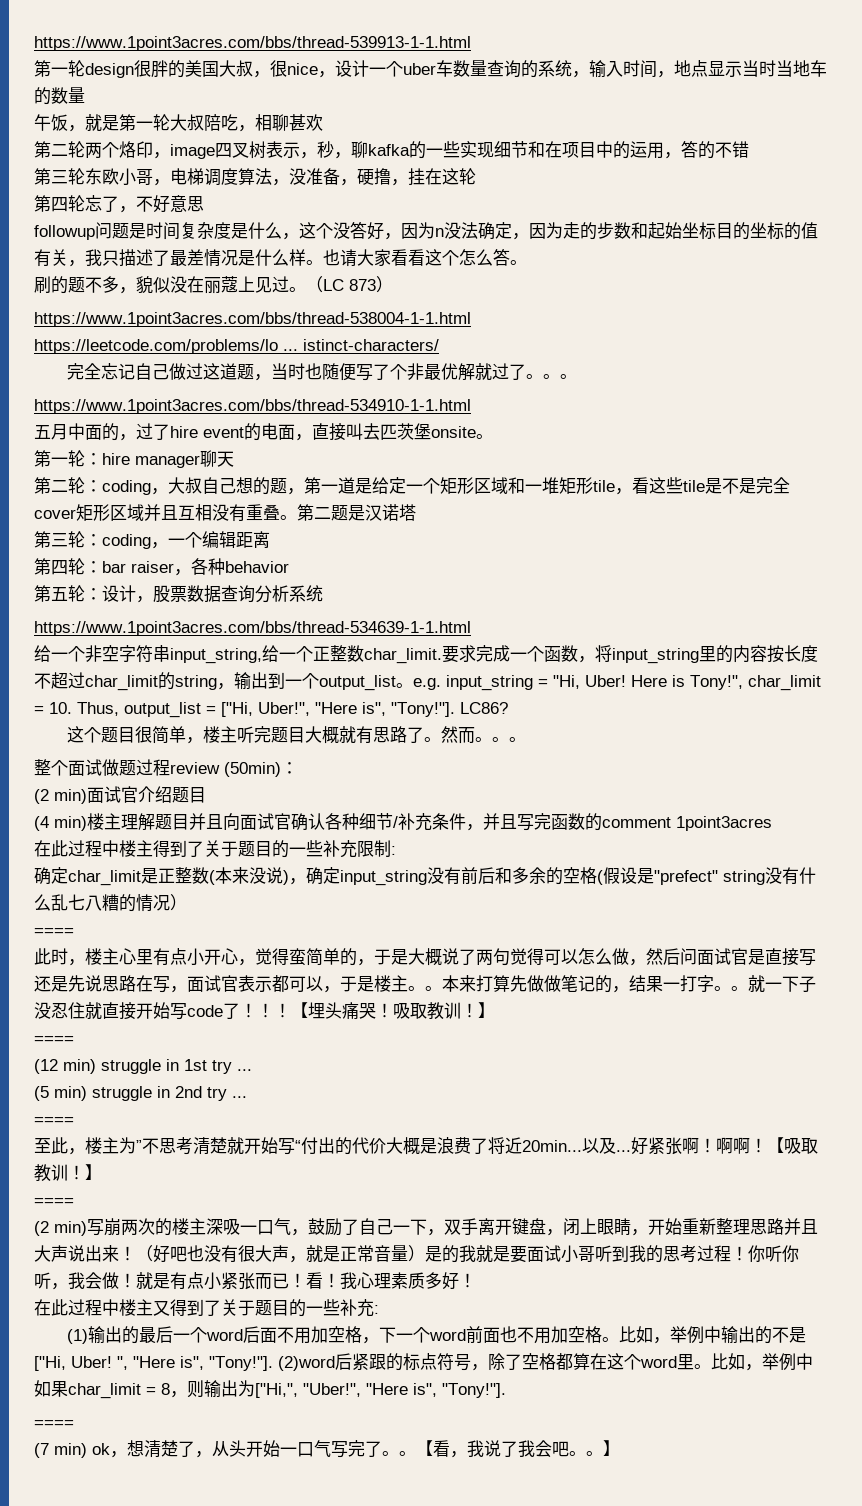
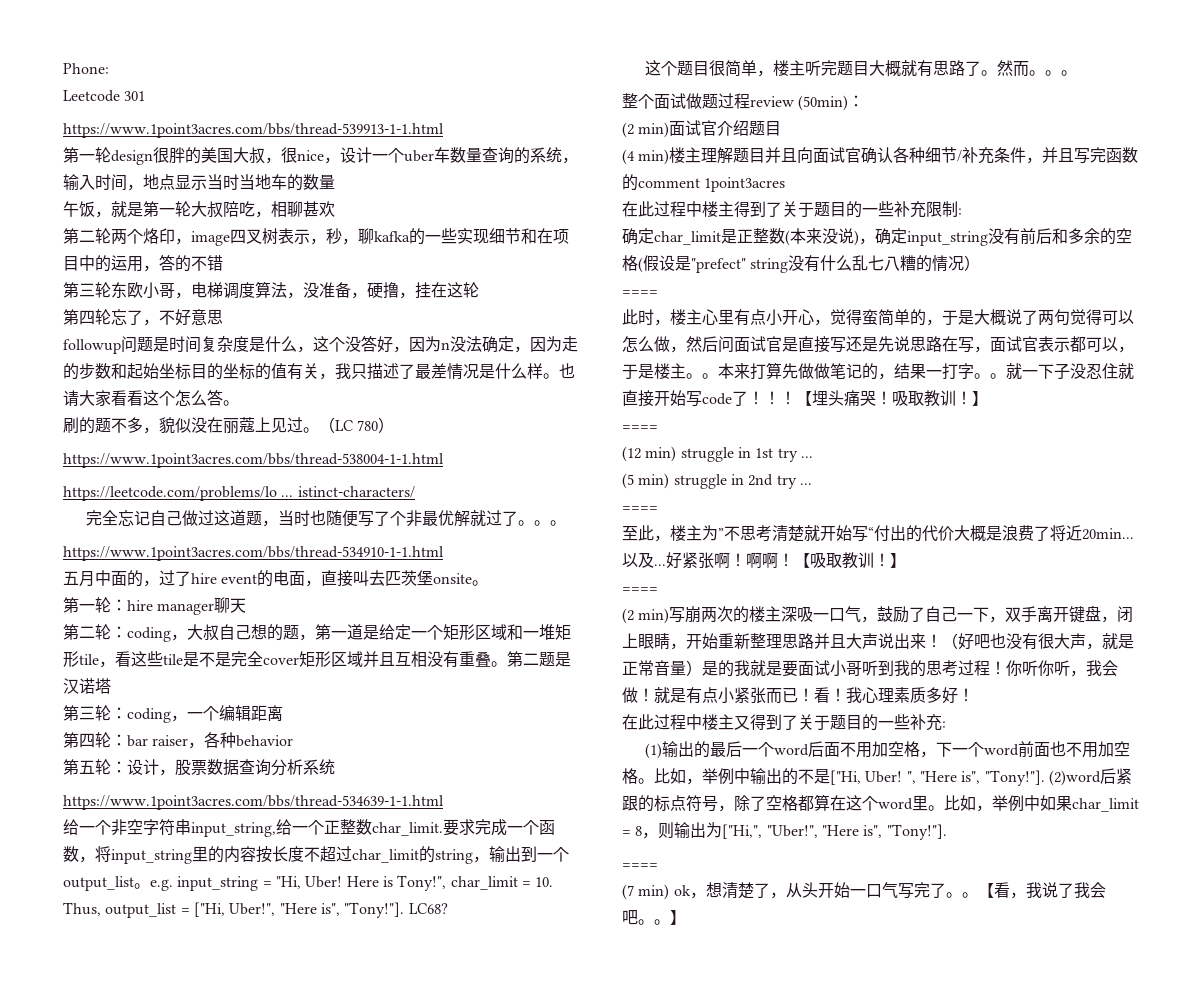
+ Phone:
+ Leetcode 301
- （LC 873）
+ （LC 780）
- LC86?
+ LC68?

